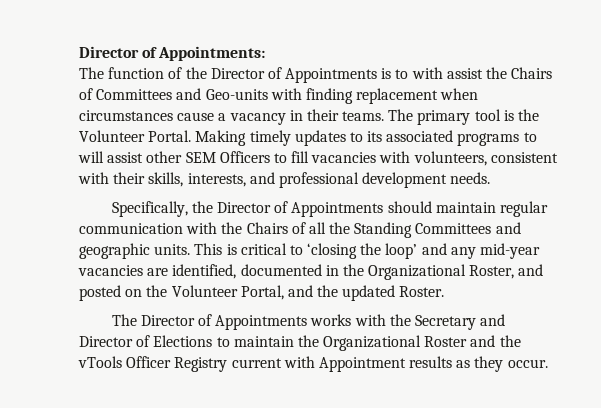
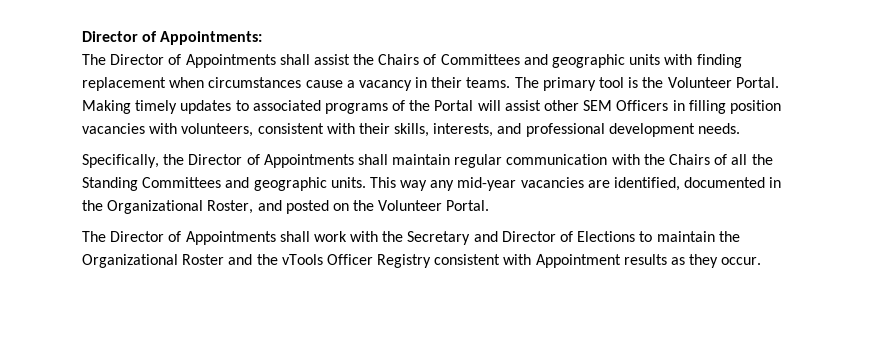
- The function of the Director of Appointments is to with assist the Chairs of Committees and Geo-units with finding replacement when circumstances cause a vacancy in their teams.
+ The Director of Appointments shall assist the Chairs of Committees and geographic units with finding replacement when circumstances cause a vacancy in their teams.
- Making timely updates to its associated programs to will assist other SEM Officers to fill vacancies with volunteers, consistent with their skills, interests, and professional development needs.
+ Making timely updates to associated programs of the Portal will assist other SEM Officers in filling position vacancies with volunteers, consistent with their skills, interests, and professional development needs.
- Specifically, the Director of Appointments should maintain regular communication with the Chairs of all the Standing Committees and geographic units.
+ Specifically, the Director of Appointments shall maintain regular communication with the Chairs of all the Standing Committees and geographic units.
- This is critical to ‘closing the loop’ and any mid-year vacancies are identified, documented in the Organizational Roster, and posted on the Volunteer Portal, and the updated Roster.
- The Director of Appointments works with the Secretary and Director of Elections to maintain the Organizational Roster and the vTools Officer Registry current with Appointment results as they occur.
+ This way any mid-year vacancies are identified, documented in the Organizational Roster, and posted on the Volunteer Portal.
+ The Director of Appointments shall work with the Secretary and Director of Elections to maintain the Organizational Roster and the vTools Officer Registry consistent with Appointment results as they occur.

